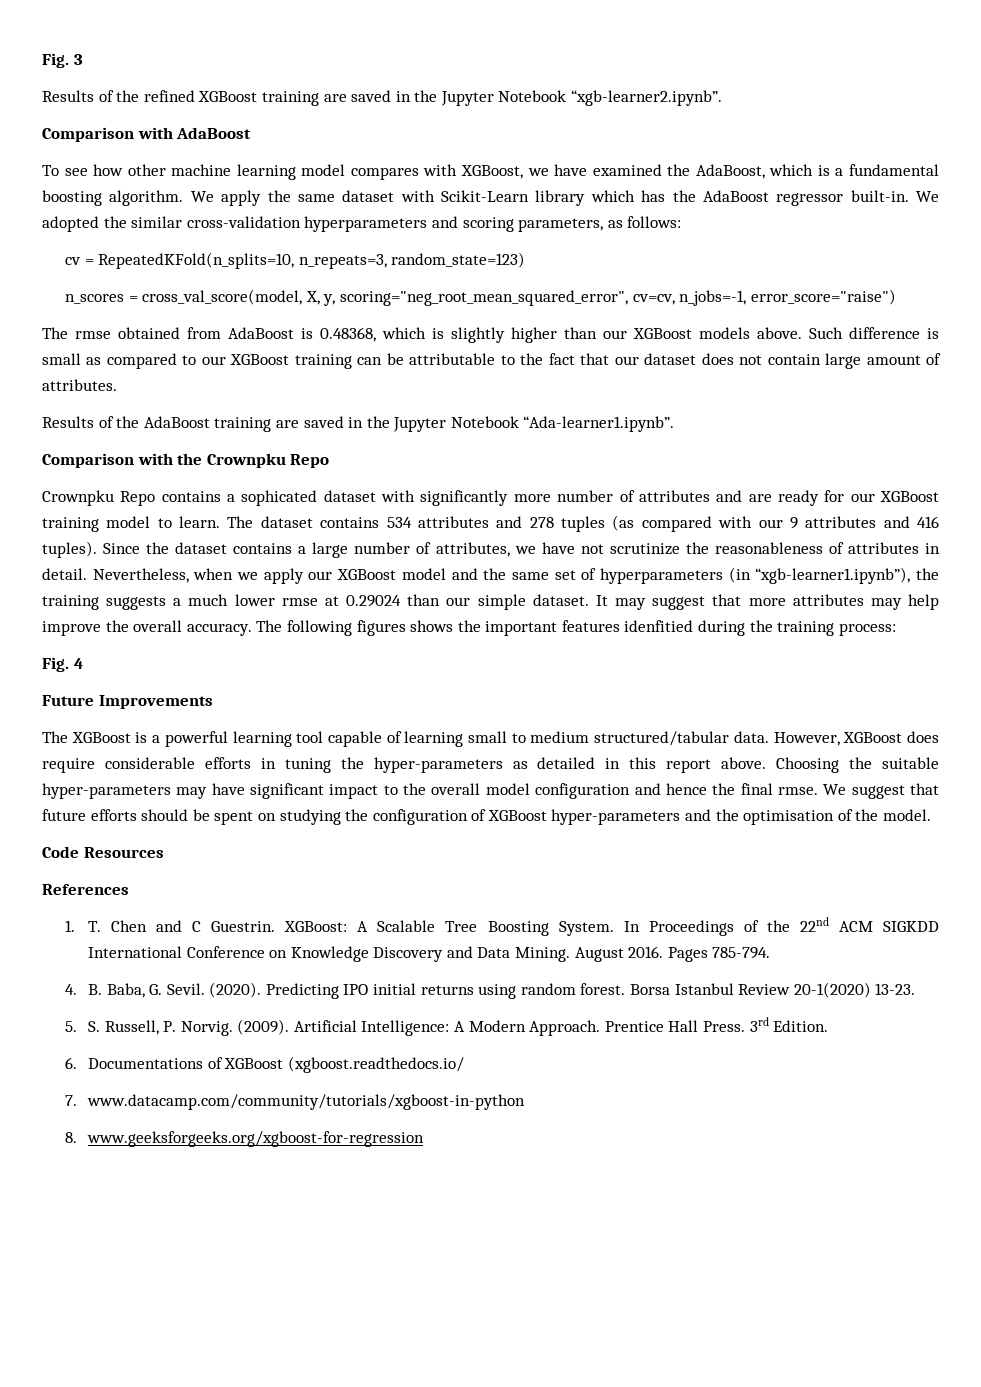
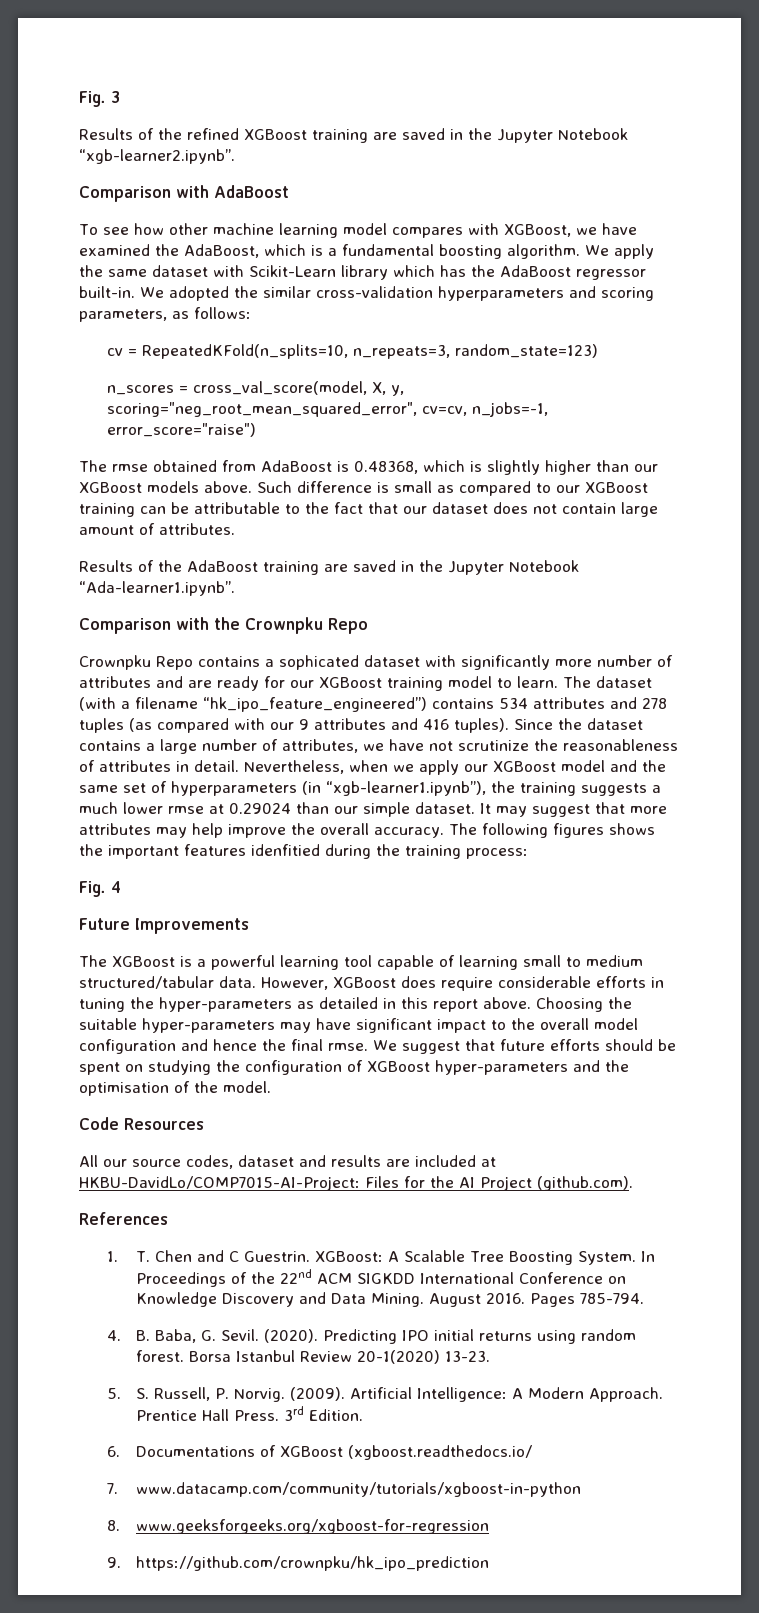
- The dataset contains 534 attributes and 278 tuples (as compared with our 9 attributes and 416 tuples).
+ The dataset (with a filename “hk_ipo_feature_engineered”) contains 534 attributes and 278 tuples (as compared with our 9 attributes and 416 tuples).
+ All our source codes, dataset and results are included at HKBU-DavidLo/COMP7015-AI-Project: Files for the AI Project (github.com).
+ 9. https://github.com/crownpku/hk_ipo_prediction

